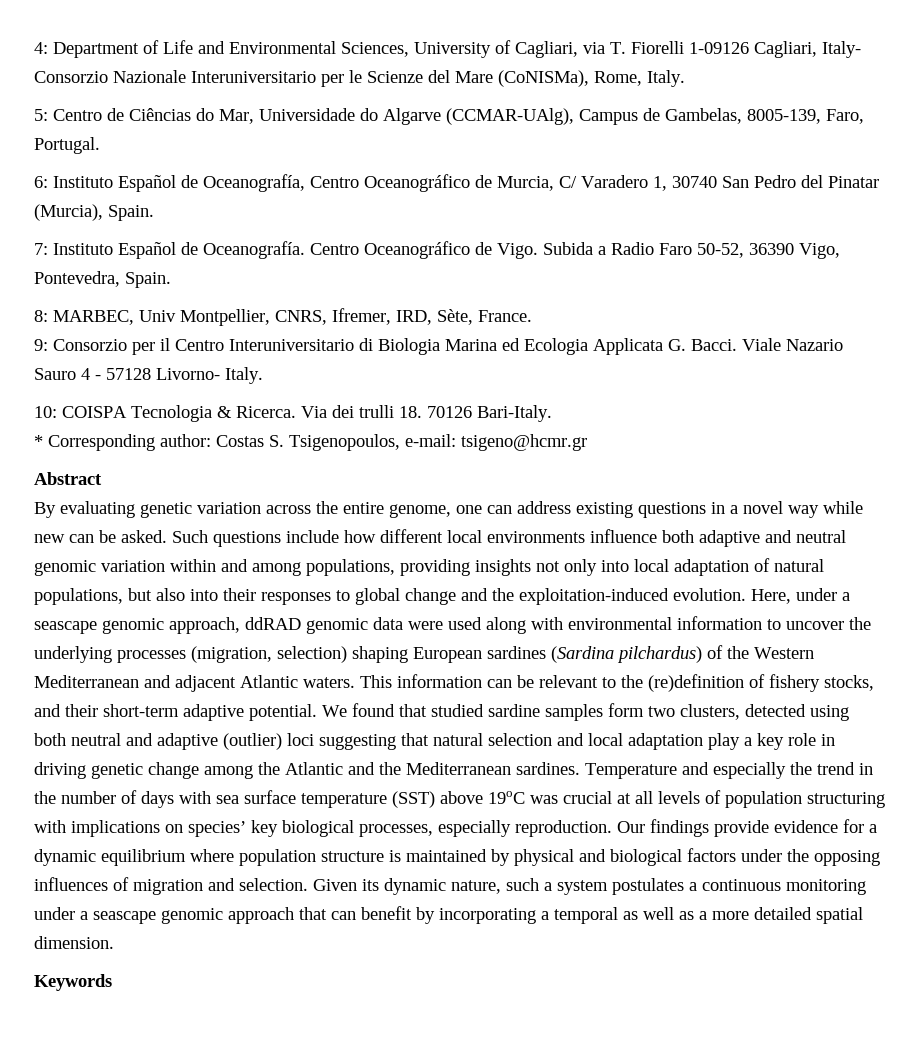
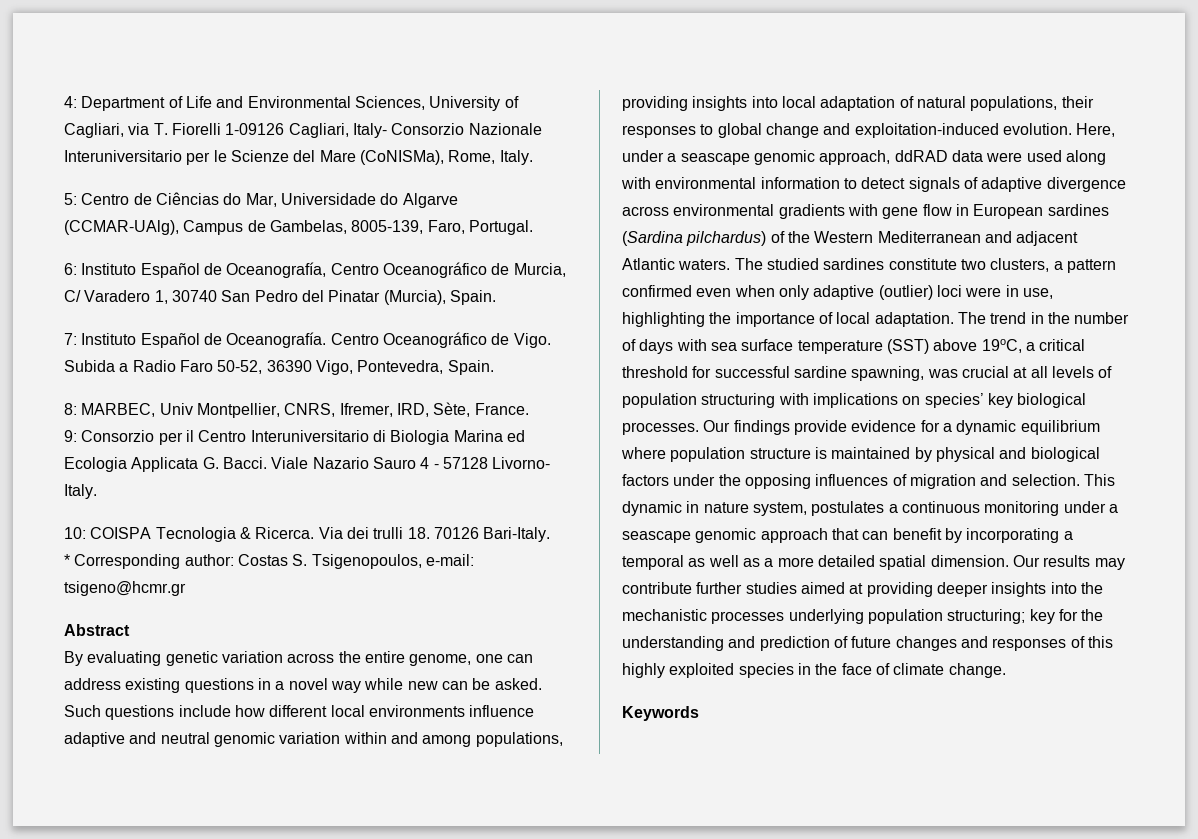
- Such questions include how different local environments influence both adaptive and neutral genomic variation within and among populations, providing insights not only into local adaptation of natural populations, but also into their responses to global change and the exploitation-induced evolution.
+ Such questions include how different local environments influence adaptive and neutral genomic variation within and among populations, providing insights into local adaptation of natural populations, their responses to global change and exploitation-induced evolution.
- Here, under a seascape genomic approach, ddRAD genomic data were used along with environmental information to uncover the underlying processes (migration, selection) shaping European sardines (Sardina pilchardus) of the Western Mediterranean and adjacent Atlantic waters.
+ Here, under a seascape genomic approach, ddRAD data were used along with environmental information to detect signals of adaptive divergence across environmental gradients with gene flow in European sardines (Sardina pilchardus) of the Western Mediterranean and adjacent Atlantic waters.
- This information can be relevant to the (re)definition of fishery stocks, and their short-term adaptive potential. We found that studied sardine samples form two clusters, detected using both neutral and adaptive (outlier) loci suggesting that natural selection and local adaptation play a key role in driving genetic change among the Atlantic and the Mediterranean sardines. Temperature and especially the trend in the number of days with sea surface temperature (SST) above 19oC was crucial at all levels of population structuring with implications on species’ key biological processes, especially reproduction.
+ The studied sardines constitute two clusters, a pattern confirmed even when only adaptive (outlier) loci were in use, highlighting the importance of local adaptation. The trend in the number of days with sea surface temperature (SST) above 19oC, a critical threshold for successful sardine spawning, was crucial at all levels of population structuring with implications on species’ key biological processes.
- Given its dynamic nature, such a system postulates a continuous monitoring under a seascape genomic approach that can benefit by incorporating a temporal as well as a more detailed spatial dimension.
+ This dynamic in nature system, postulates a continuous monitoring under a seascape genomic approach that can benefit by incorporating a temporal as well as a more detailed spatial dimension. Our results may contribute further studies aimed at providing deeper insights into the mechanistic processes underlying population structuring; key for the understanding and prediction of future changes and responses of this highly exploited species in the face of climate change.

